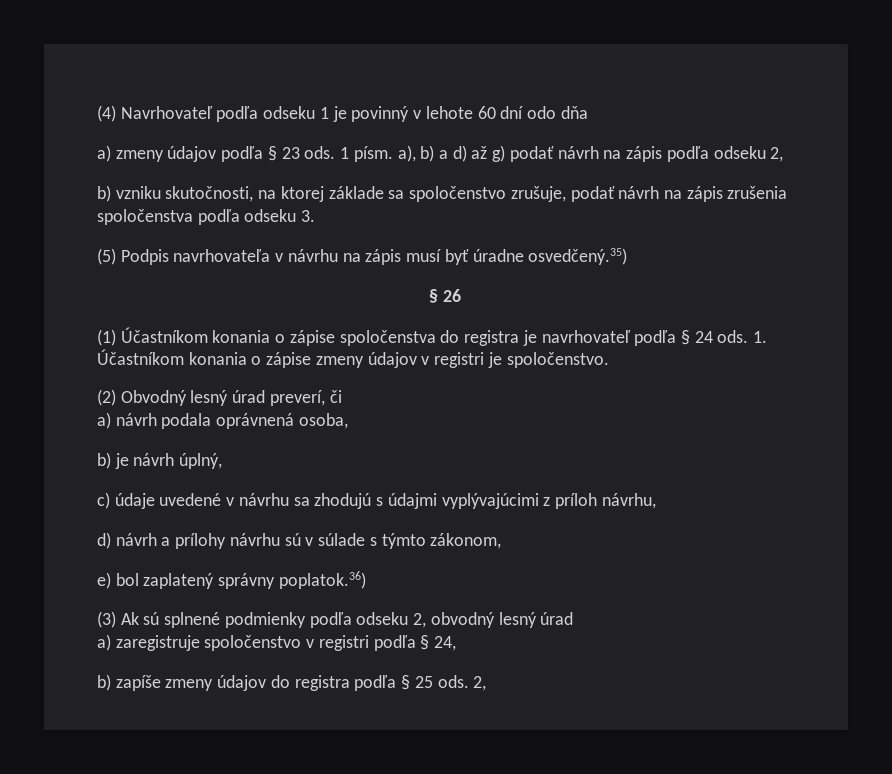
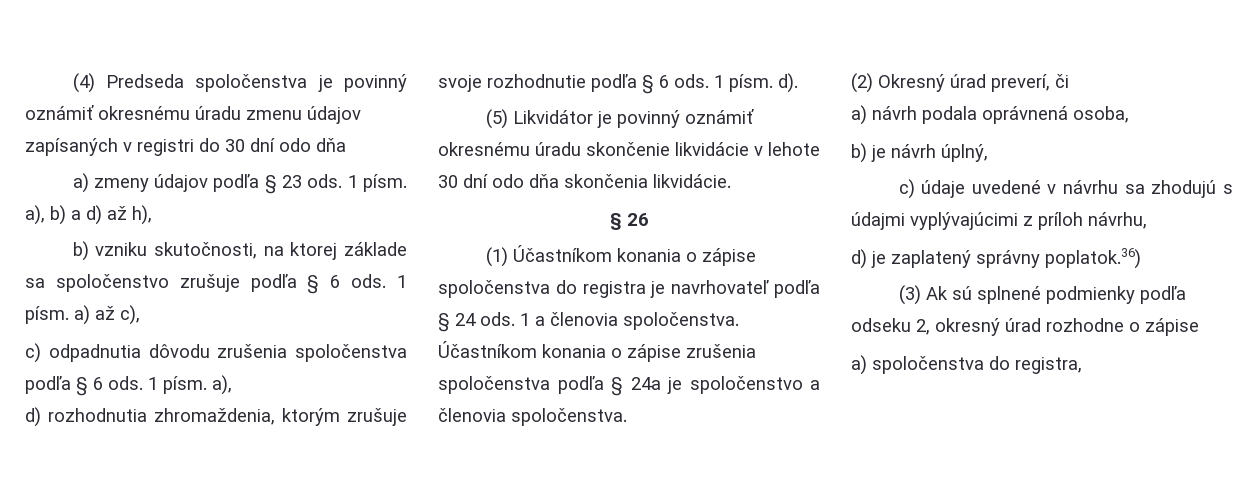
- (4) Navrhovateľ podľa odseku 1 je povinný v lehote 60 dní odo dňa
+ (4) Predseda spoločenstva je povinný oznámiť okresnému úradu zmenu údajov zapísaných v registri do 30 dní odo dňa
- 1 písm. a), b) a d) až g) podať návrh na zápis podľa odseku 2,
+ 1 písm. a), b) a d) až h),
- b) vzniku skutočnosti, na ktorej základe sa spoločenstvo zrušuje, podať návrh na zápis zrušenia spoločenstva podľa odseku 3.
- (5) Podpis navrhovateľa v návrhu na zápis musí byť úradne osvedčený.35)
+ b) vzniku skutočnosti, na ktorej základe sa spoločenstvo zrušuje podľa § 6 ods. 1 písm. a) až c),
+ c) odpadnutia dôvodu zrušenia spoločenstva podľa § 6 ods. 1 písm. a),
+ d) rozhodnutia zhromaždenia, ktorým zrušuje svoje rozhodnutie podľa § 6 ods. 1 písm. d).
+ (5) Likvidátor je povinný oznámiť okresnému úradu skončenie likvidácie v lehote 30 dní odo dňa skončenia likvidácie.
- 1. Účastníkom konania o zápise zmeny údajov v registri je spoločenstvo.
+ 1 a členovia spoločenstva. Účastníkom konania o zápise zrušenia spoločenstva podľa § 24a je spoločenstvo a členovia spoločenstva.
- (2) Obvodný lesný úrad preverí, či
+ (2) Okresný úrad preverí, či
- d) návrh a prílohy návrhu sú v súlade s týmto zákonom,
- e) bol zaplatený správny poplatok.36)
+ d) je zaplatený správny poplatok.36)
- (3) Ak sú splnené podmienky podľa odseku 2, obvodný lesný úrad
- a) zaregistruje spoločenstvo v registri podľa § 24,
- b) zapíše zmeny údajov do registra podľa § 25 ods. 2,
+ (3) Ak sú splnené podmienky podľa odseku 2, okresný úrad rozhodne o zápise
+ a) spoločenstva do registra,

